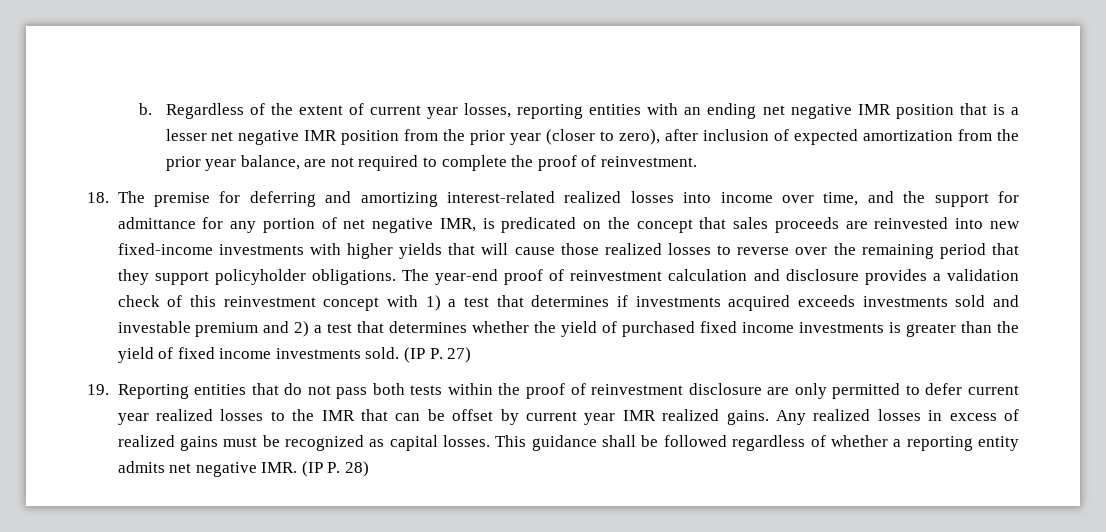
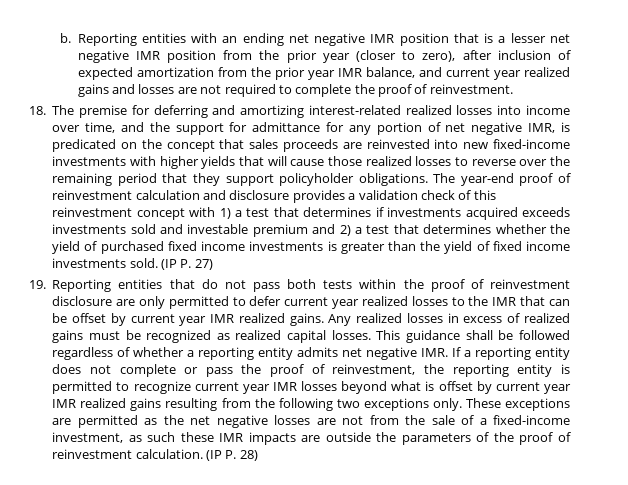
- Regardless of the extent of current year losses, reporting entities with an ending net negative IMR position that is a lesser net negative IMR position from the prior year (closer to zero), after inclusion of expected amortization from the prior year balance, are not required to complete the proof of reinvestment.
+ Reporting entities with an ending net negative IMR position that is a lesser net negative IMR position from the prior year (closer to zero), after inclusion of expected amortization from the prior year IMR balance, and current year realized gains and losses are not required to complete the proof of reinvestment.
- Any realized losses in excess of realized gains must be recognized as capital losses.
+ Any realized losses in excess of realized gains must be recognized as realized capital losses.
- This guidance shall be followed regardless of whether a reporting entity admits net negative IMR. (IP P. 28)
+ This guidance shall be followed regardless of whether a reporting entity admits net negative IMR. If a reporting entity does not complete or pass the proof of reinvestment, the reporting entity is permitted to recognize current year IMR losses beyond what is offset by current year IMR realized gains resulting from the following two exceptions only. These exceptions are permitted as the net negative losses are not from the sale of a fixed-income investment, as such these IMR impacts are outside the parameters of the proof of reinvestment calculation. (IP P. 28)

